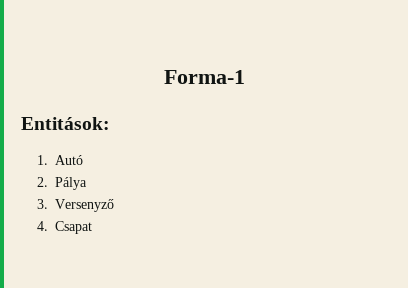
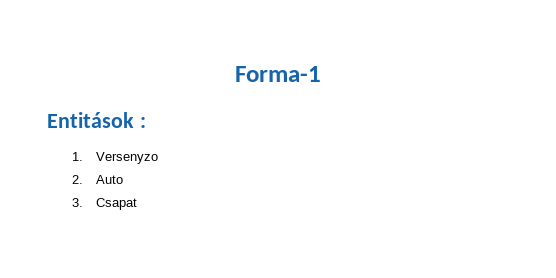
- Entitások:
+ Entitások :
- 1. Autó
+ 1. Versenyzo
- 2. Pálya
- 3. Versenyző
- 4. Csapat
+ 2. Auto
+ 3. Csapat

